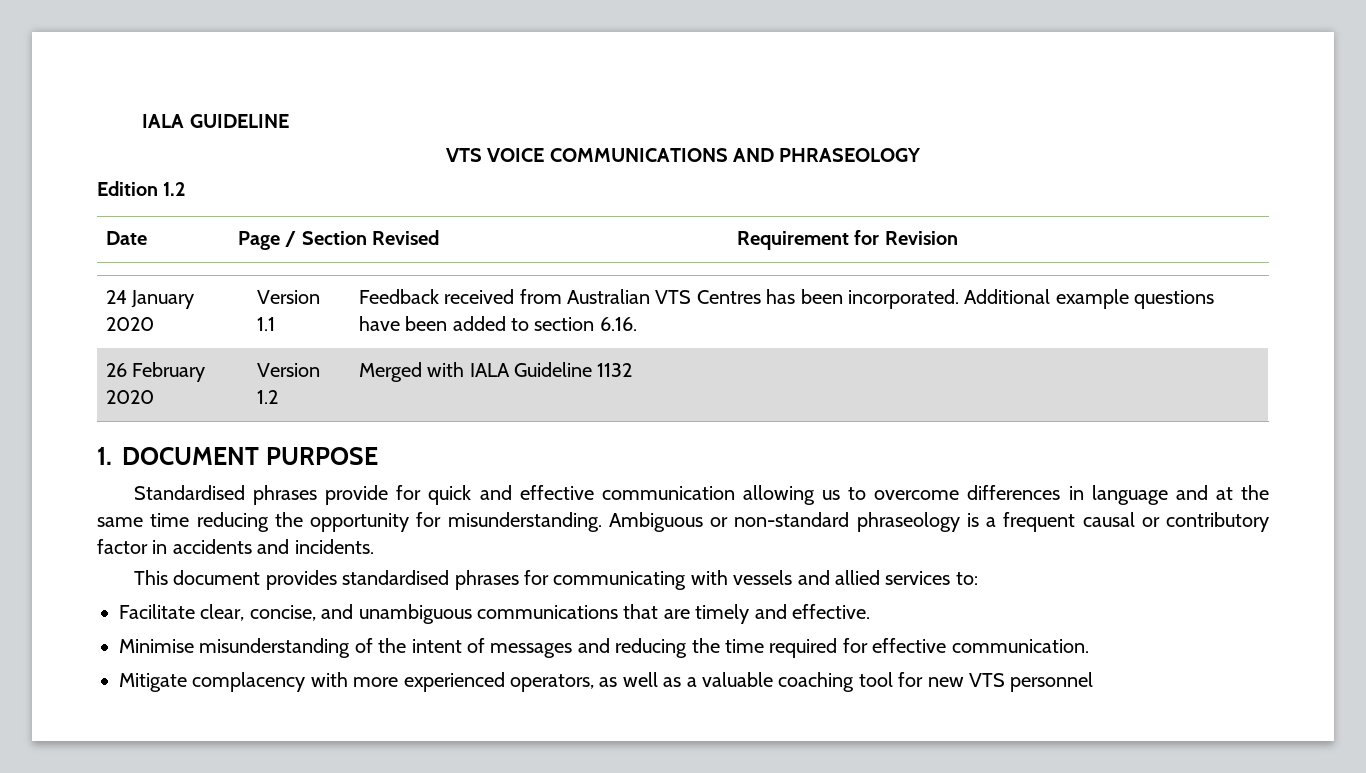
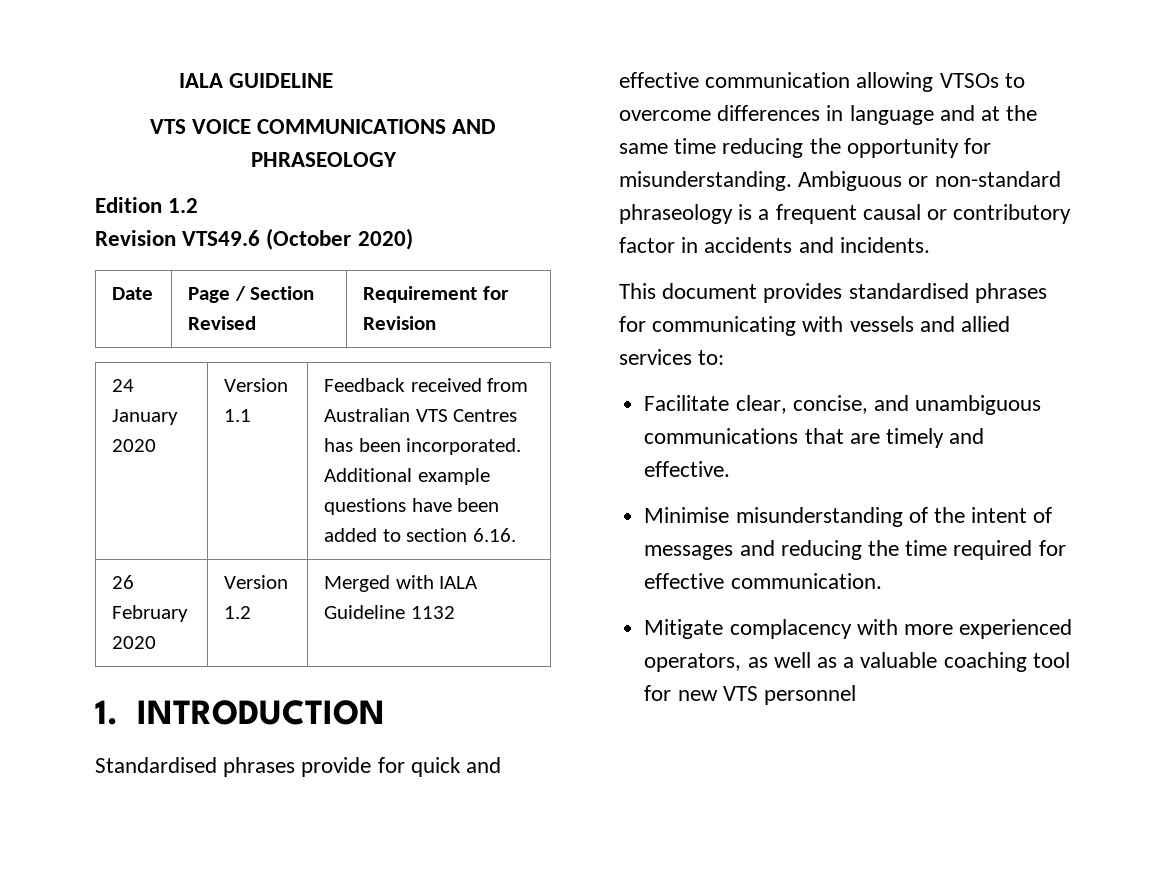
+ Revision VTS49.6 (October 2020)
- 1. DOCUMENT PURPOSE
+ 1. INTRODUCTION
- Standardised phrases provide for quick and effective communication allowing us to overcome differences in language and at the same time reducing the opportunity for misunderstanding.
+ Standardised phrases provide for quick and effective communication allowing VTSOs to overcome differences in language and at the same time reducing the opportunity for misunderstanding.

